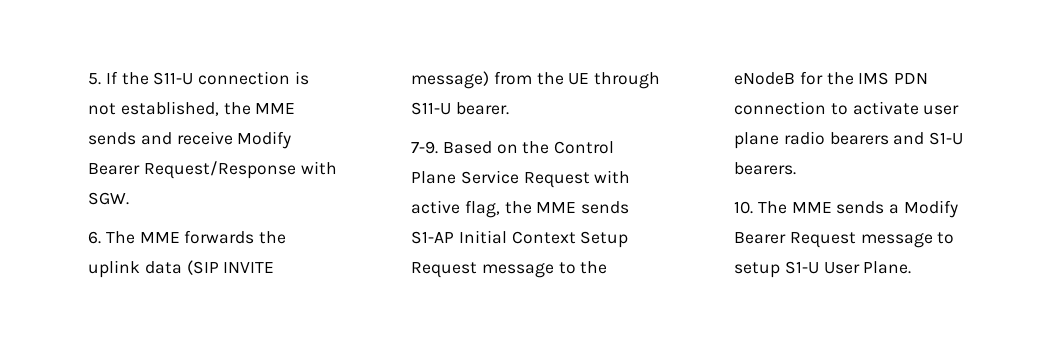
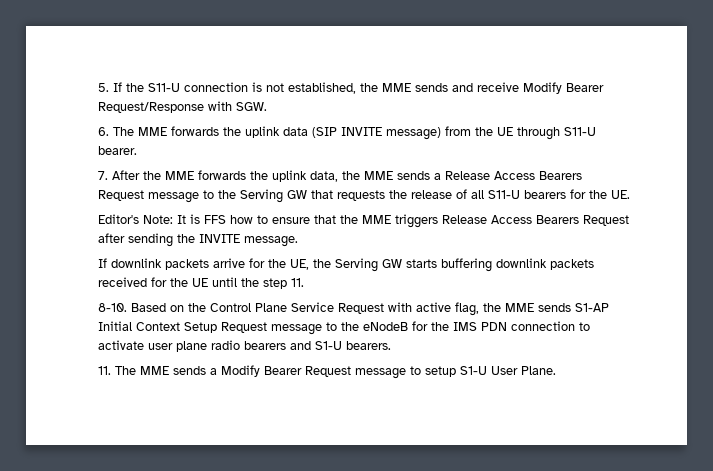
- 7-9.
+ 7. After the MME forwards the uplink data, the MME sends a Release Access Bearers Request message to the Serving GW that requests the release of all S11-U bearers for the UE.
+ Editor's Note: It is FFS how to ensure that the MME triggers Release Access Bearers Request after sending the INVITE message.
+ If downlink packets arrive for the UE, the Serving GW starts buffering downlink packets received for the UE until the step 11.
+ 8-10.
- 10. The MME sends a Modify Bearer Request message to setup S1-U User Plane.
+ 11. The MME sends a Modify Bearer Request message to setup S1-U User Plane.

